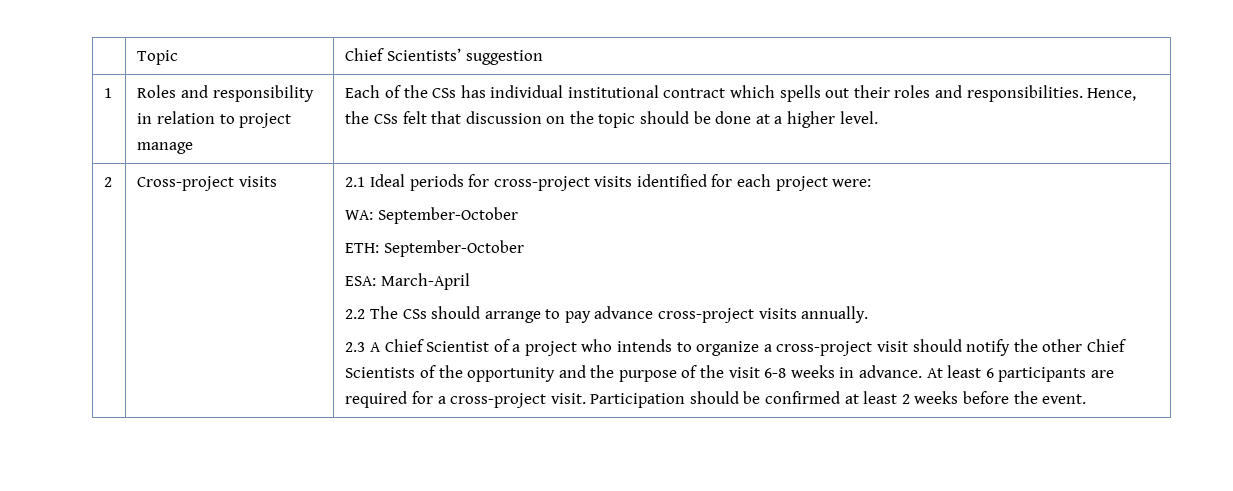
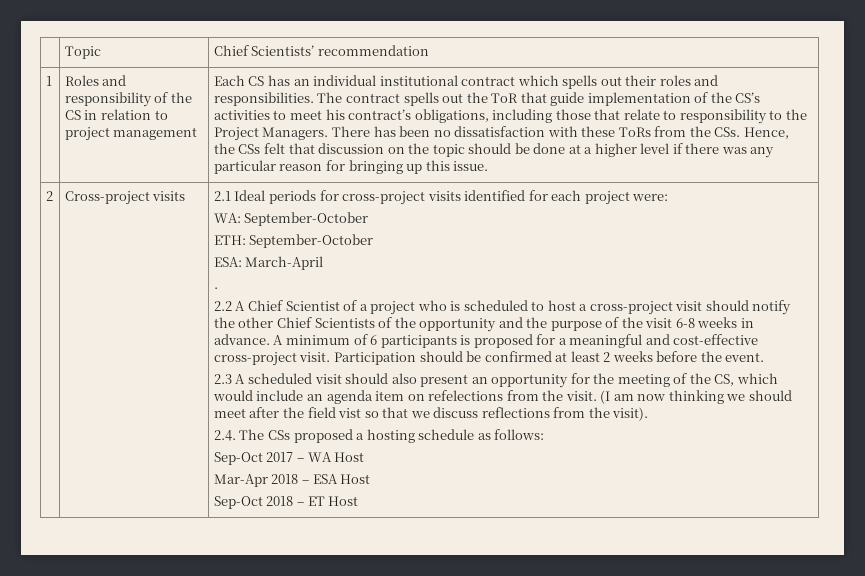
- | Topic | Chief Scientists’ suggestion
+ | Topic | Chief Scientists’ recommendation
- Roles and responsibility in relation to project manage
+ Roles and responsibility of the CS in relation to project management
- Each of the CSs has individual institutional contract which spells out their roles and responsibilities.
+ Each CS has an individual institutional contract which spells out their roles and responsibilities.
- Hence, the CSs felt that discussion on the topic should be done at a higher level.
+ The contract spells out the ToR that guide implementation of the CS’s activities to meet his contract’s obligations, including those that relate to responsibility to the Project Managers. There has been no dissatisfaction with these ToRs from the CSs. Hence, the CSs felt that discussion on the topic should be done at a higher level if there was any particular reason for bringing up this issue.
+ .
- 2.2 The CSs should arrange to pay advance cross-project visits annually.
- 2.3 A Chief Scientist of a project who intends to organize a cross-project visit should notify the other Chief Scientists of the opportunity and the purpose of the visit 6-8 weeks in advance.
+ 2.2 A Chief Scientist of a project who is scheduled to host a cross-project visit should notify the other Chief Scientists of the opportunity and the purpose of the visit 6-8 weeks in advance.
- At least 6 participants are required for a cross-project visit.
+ A minimum of 6 participants is proposed for a meaningful and cost-effective cross-project visit.
+ 2.3 A scheduled visit should also present an opportunity for the meeting of the CS, which would include an agenda item on refelections from the visit. (I am now thinking we should meet after the field vist so that we discuss reflections from the visit).
+ 2.4. The CSs proposed a hosting schedule as follows:
+ Sep-Oct 2017 – WA Host
+ Mar-Apr 2018 – ESA Host
+ Sep-Oct 2018 – ET Host

